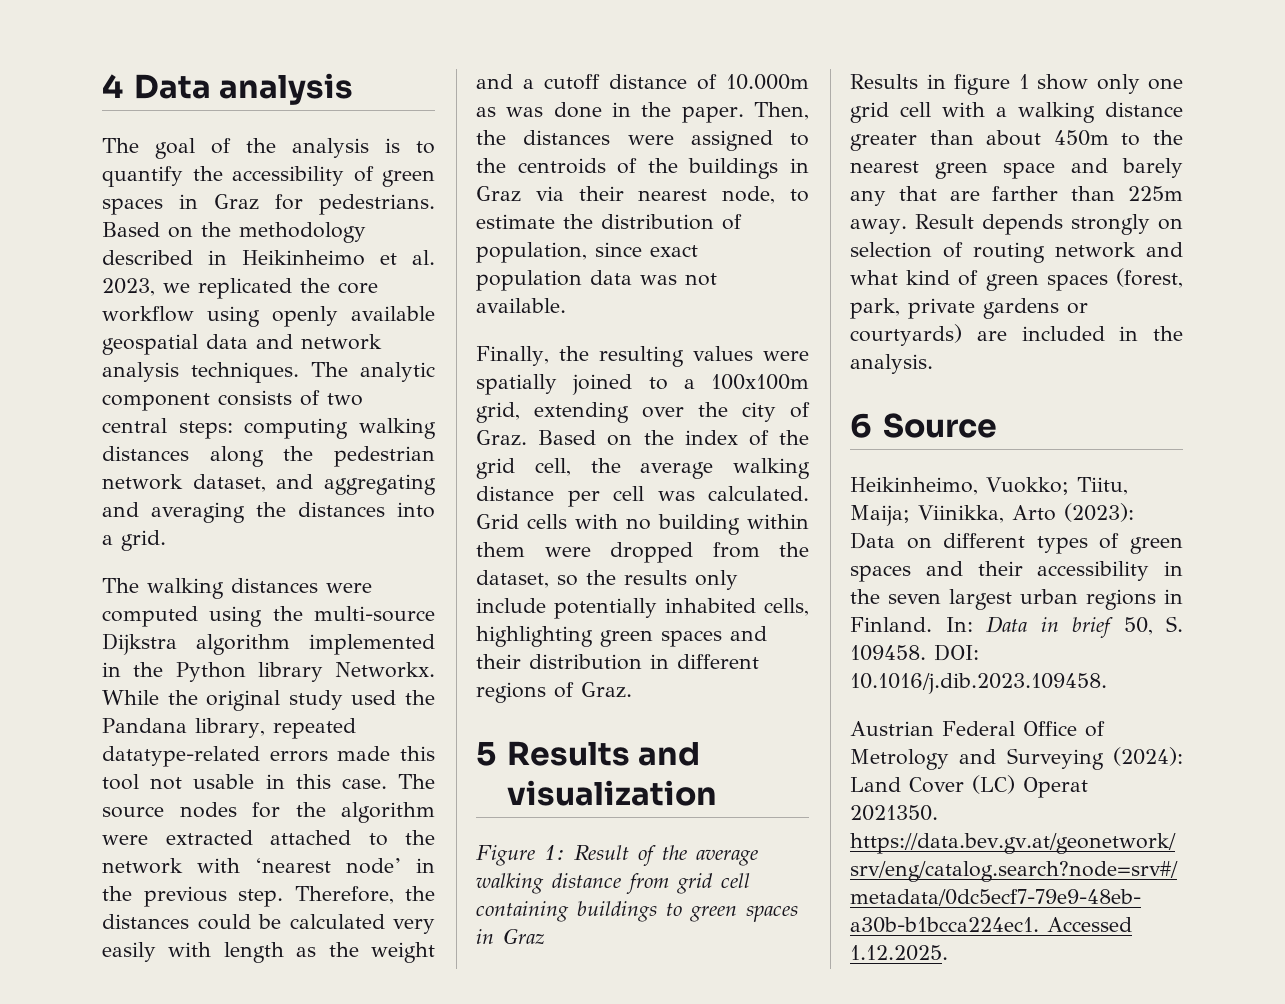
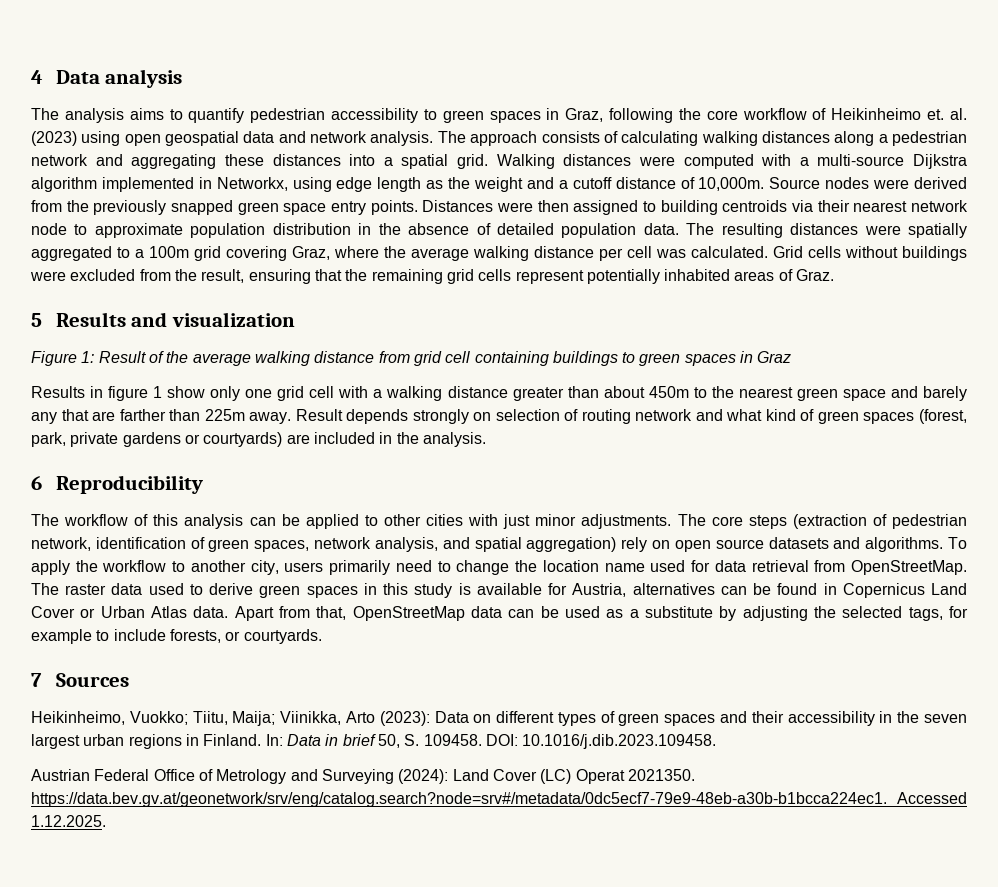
- The goal of the analysis is to quantify the accessibility of green spaces in Graz for pedestrians. Based on the methodology described in Heikinheimo et al. 2023, we replicated the core workflow using openly available geospatial data and network analysis techniques. The analytic component consists of two central steps: computing walking distances along the pedestrian network dataset, and aggregating and averaging the distances into a grid.
- The walking distances were computed using the multi-source Dijkstra algorithm implemented in the Python library Networkx. While the original study used the Pandana library, repeated datatype-related errors made this tool not usable in this case. The source nodes for the algorithm were extracted attached to the network with ‘nearest node’ in the previous step. Therefore, the distances could be calculated very easily with length as the weight and a cutoff distance of 10.000m as was done in the paper. Then, the distances were assigned to the centroids of the buildings in Graz via their nearest node, to estimate the distribution of population, since exact population data was not available.
- Finally, the resulting values were spatially joined to a 100x100m grid, extending over the city of Graz. Based on the index of the grid cell, the average walking distance per cell was calculated.
+ The analysis aims to quantify pedestrian accessibility to green spaces in Graz, following the core workflow of Heikinheimo et. al. (2023) using open geospatial data and network analysis. The approach consists of calculating walking distances along a pedestrian network and aggregating these distances into a spatial grid. Walking distances were computed with a multi-source Dijkstra algorithm implemented in Networkx, using edge length as the weight and a cutoff distance of 10,000m. Source nodes were derived from the previously snapped green space entry points. Distances were then assigned to building centroids via their nearest network node to approximate population distribution in the absence of detailed population data. The resulting distances were spatially aggregated to a 100m grid covering Graz, where the average walking distance per cell was calculated.
- Grid cells with no building within them were dropped from the dataset, so the results only include potentially inhabited cells, highlighting green spaces and their distribution in different regions of Graz.
+ Grid cells without buildings were excluded from the result, ensuring that the remaining grid cells represent potentially inhabited areas of Graz.
- 6 Source
+ 6 Reproducibility
+ The workflow of this analysis can be applied to other cities with just minor adjustments. The core steps (extraction of pedestrian network, identification of green spaces, network analysis, and spatial aggregation) rely on open source datasets and algorithms. To apply the workflow to another city, users primarily need to change the location name used for data retrieval from OpenStreetMap. The raster data used to derive green spaces in this study is available for Austria, alternatives can be found in Copernicus Land Cover or Urban Atlas data. Apart from that, OpenStreetMap data can be used as a substitute by adjusting the selected tags, for example to include forests, or courtyards.
+ 7 Sources

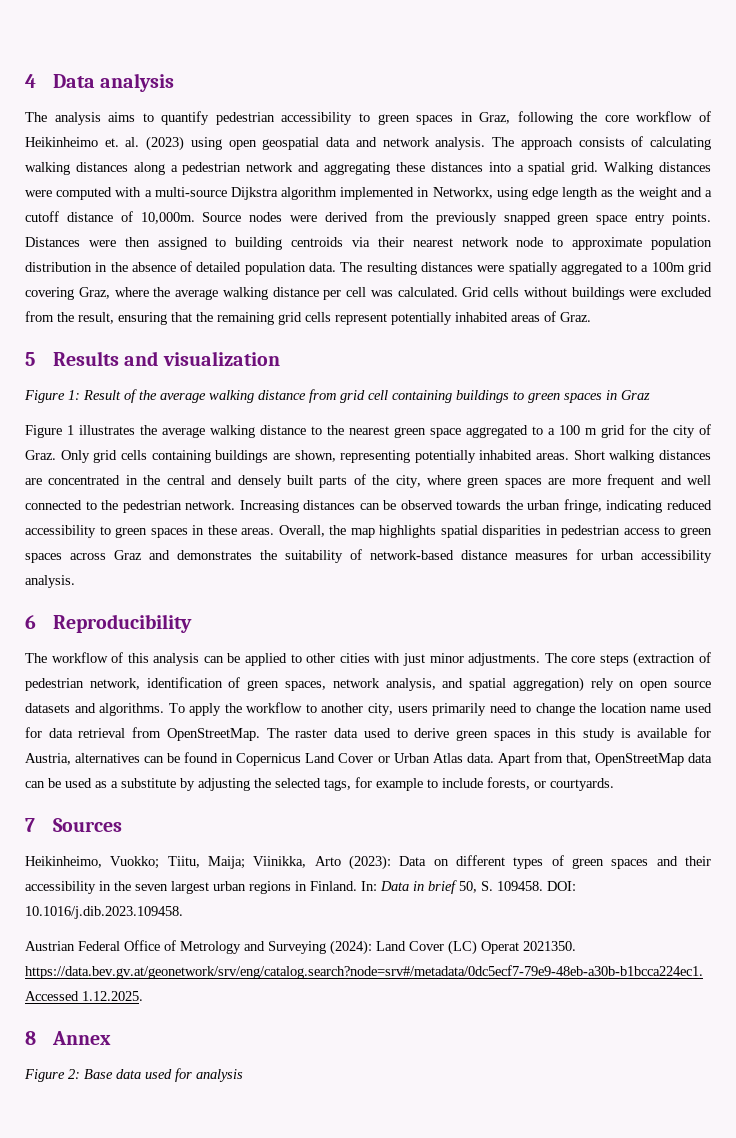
- Results in figure 1 show only one grid cell with a walking distance greater than about 450m to the nearest green space and barely any that are farther than 225m away. Result depends strongly on selection of routing network and what kind of green spaces (forest, park, private gardens or courtyards) are included in the analysis.
+ Figure 1 illustrates the average walking distance to the nearest green space aggregated to a 100 m grid for the city of Graz. Only grid cells containing buildings are shown, representing potentially inhabited areas. Short walking distances are concentrated in the central and densely built parts of the city, where green spaces are more frequent and well connected to the pedestrian network. Increasing distances can be observed towards the urban fringe, indicating reduced accessibility to green spaces in these areas. Overall, the map highlights spatial disparities in pedestrian access to green spaces across Graz and demonstrates the suitability of network-based distance measures for urban accessibility analysis.
+ 8 Annex
+ Figure 2: Base data used for analysis

